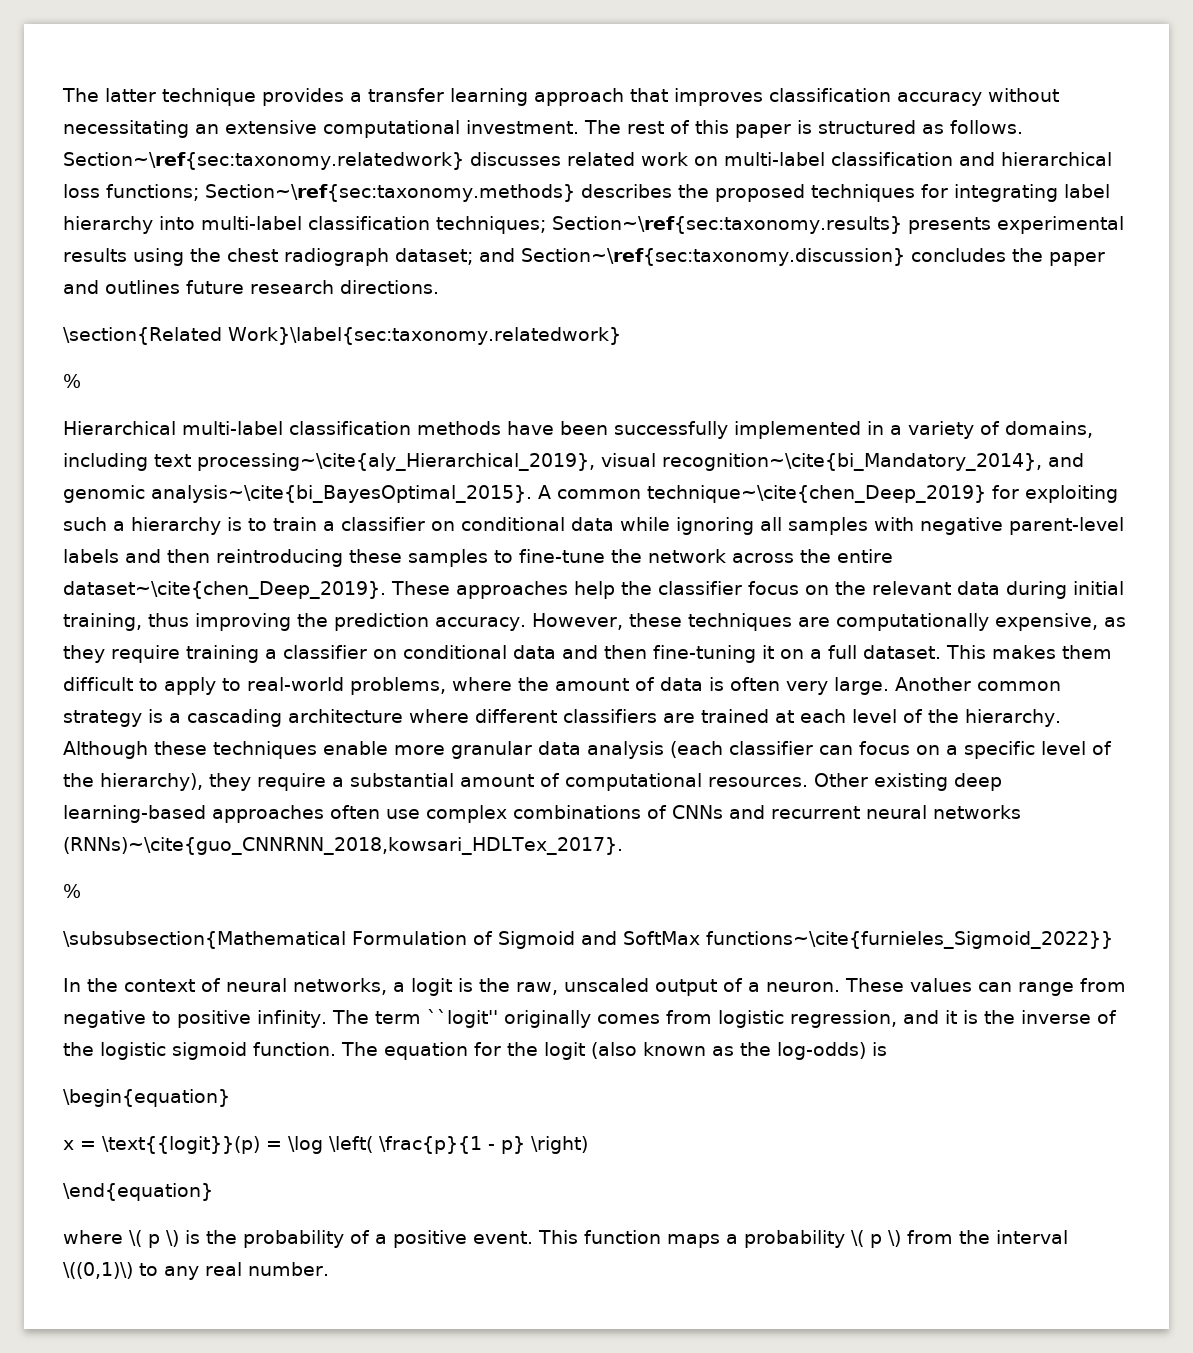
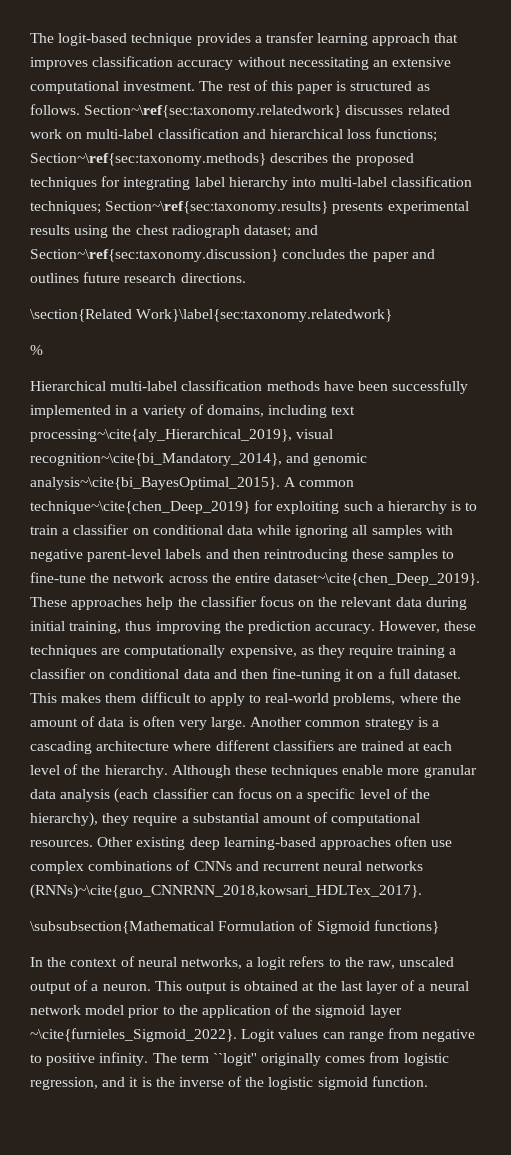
- The latter technique provides a transfer learning approach that improves classification accuracy without necessitating an extensive computational investment.
+ The logit-based technique provides a transfer learning approach that improves classification accuracy without necessitating an extensive computational investment.
  Other existing deep learning-based approaches often use complex combinations of CNNs and recurrent neural networks (RNNs)~\cite{guo_CNNRNN_2018,kowsari_HDLTex_2017}.
- %
- \subsubsection{Mathematical Formulation of Sigmoid and SoftMax functions~\cite{furnieles_Sigmoid_2022}}
+ \subsubsection{Mathematical Formulation of Sigmoid functions}
- In the context of neural networks, a logit is the raw, unscaled output of a neuron.
+ In the context of neural networks, a logit refers to the raw, unscaled output of a neuron.
- These values can range from negative to positive infinity.
+ This output is obtained at the last layer of a neural network model prior to the application of the sigmoid layer ~\cite{furnieles_Sigmoid_2022}. Logit values can range from negative to positive infinity.
- The equation for the logit (also known as the log-odds) is
- \begin{equation}
- x = \text{{logit}}(p) = \log \left( \frac{p}{1 - p} \right)
- \end{equation}
- where \( p \) is the probability of a positive event. This function maps a probability \( p \) from the interval \((0,1)\) to any real number.

